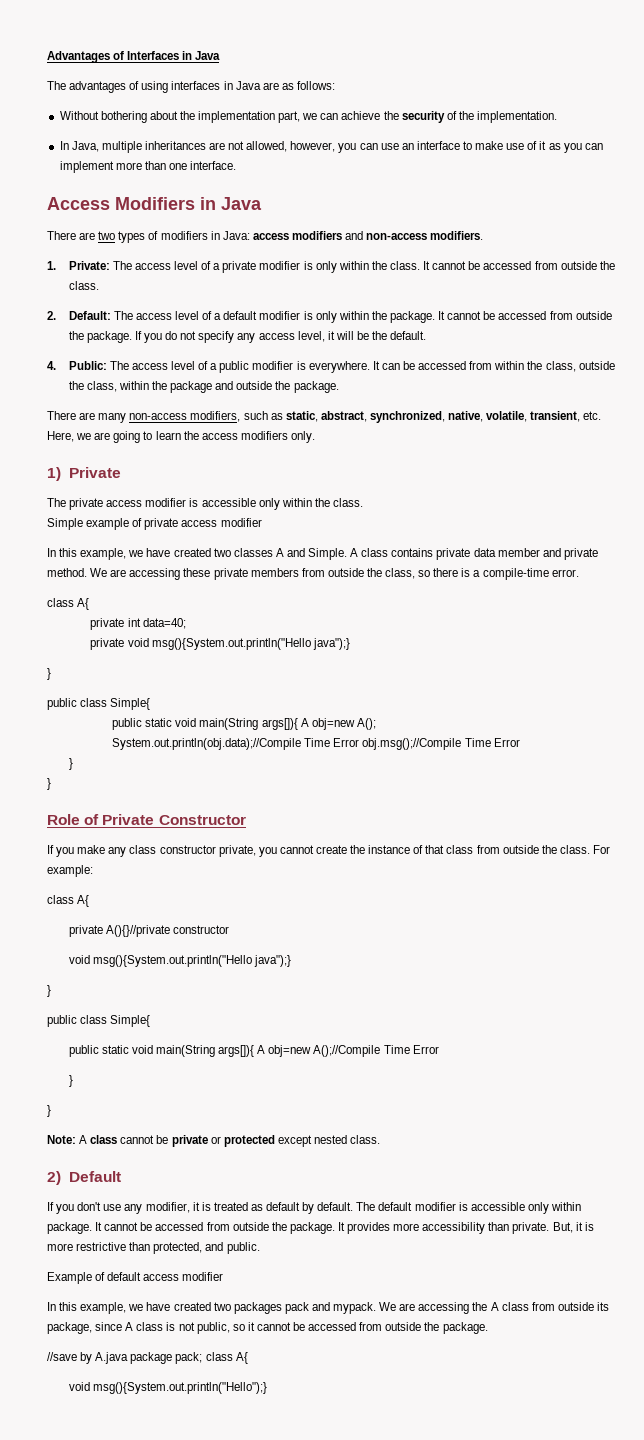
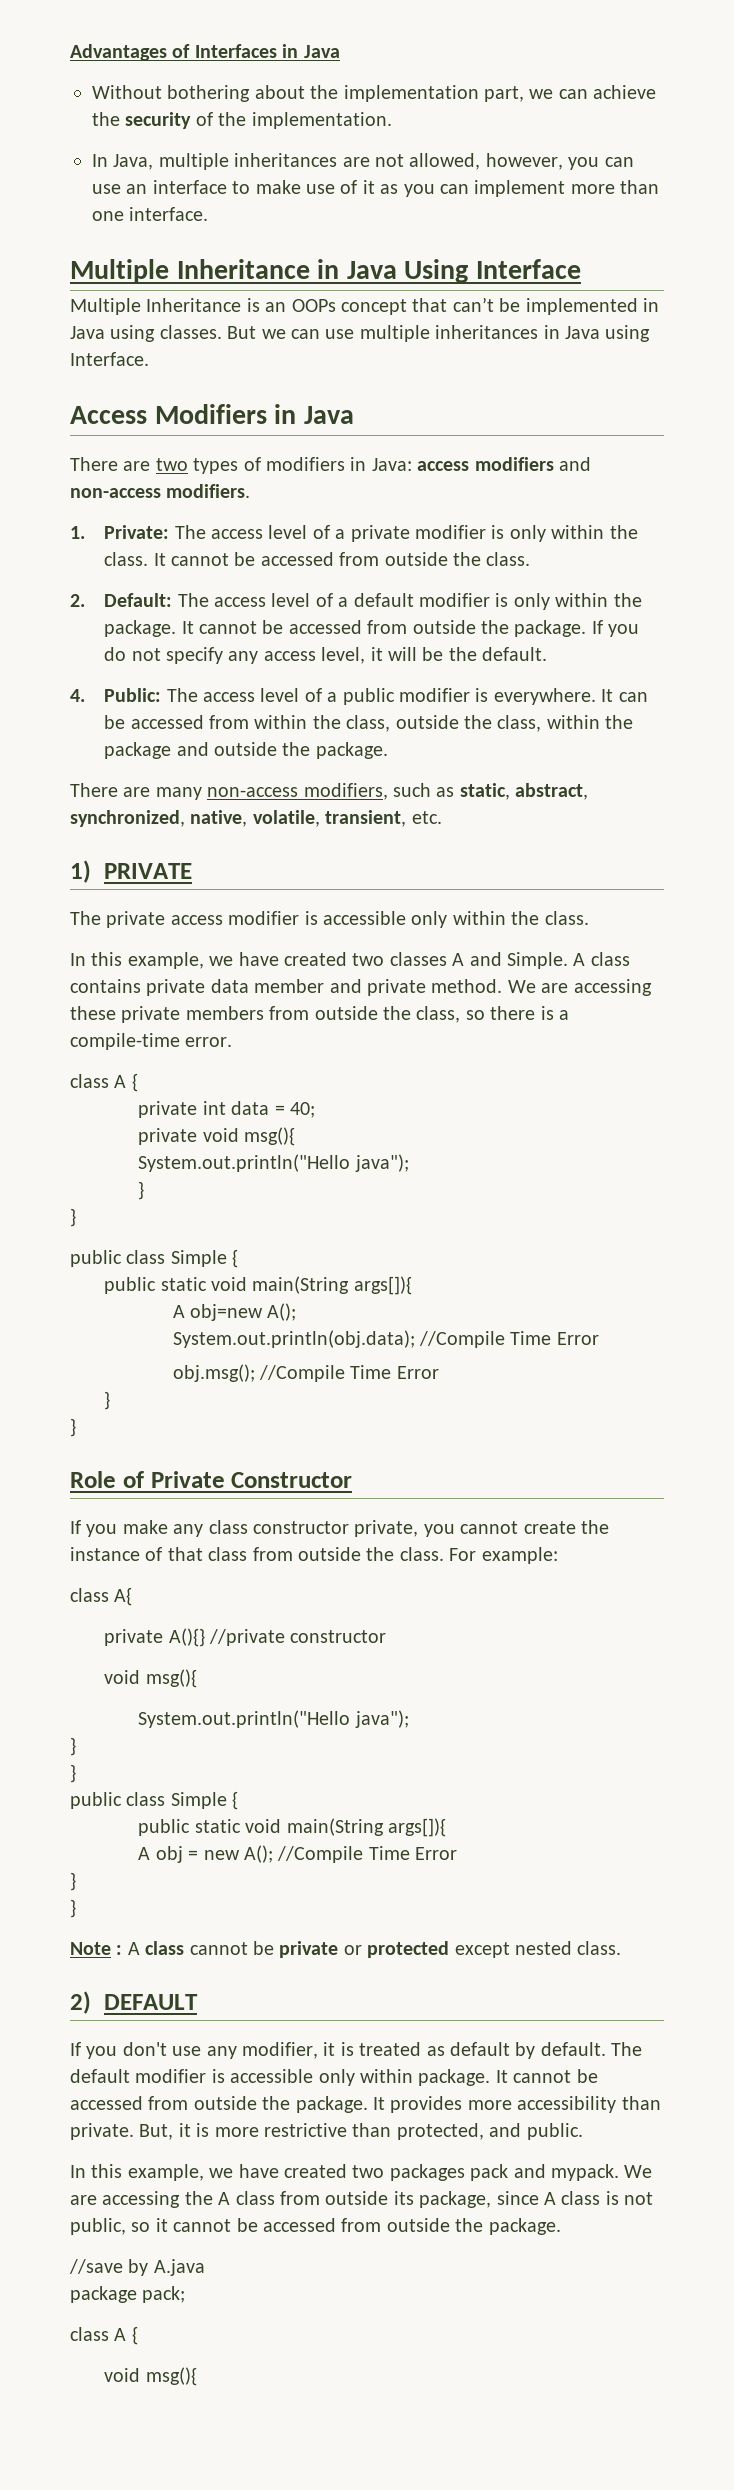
- The advantages of using interfaces in Java are as follows:
+ Multiple Inheritance in Java Using Interface
+ Multiple Inheritance is an OOPs concept that can’t be implemented in Java using classes. But we can use multiple inheritances in Java using Interface.
- There are many non-access modifiers, such as static, abstract, synchronized, native, volatile, transient, etc. Here, we are going to learn the access modifiers only.
+ There are many non-access modifiers, such as static, abstract, synchronized, native, volatile, transient, etc.
- 1) Private
+ 1) PRIVATE
- Simple example of private access modifier
  We are accessing these private members from outside the class, so there is a compile-time error.
- class A{
+ class A {
- private int data=40;
+ private int data = 40;
- private void msg(){System.out.println("Hello java");}
+ private void msg(){
+ System.out.println("Hello java");
  }
- public class Simple{
- public static void main(String args[]){ A obj=new A();
+ }
+ public class Simple {
+ public static void main(String args[]){
+ A obj=new A();
- System.out.println(obj.data);//Compile Time Error obj.msg();//Compile Time Error
+ System.out.println(obj.data); //Compile Time Error
+ obj.msg(); //Compile Time Error
- private A(){}//private constructor
- void msg(){System.out.println("Hello java");}
- }
- public class Simple{
- public static void main(String args[]){ A obj=new A();//Compile Time Error
+ private A(){} //private constructor
+ void msg(){
+ System.out.println("Hello java");
  }
  }
- Note: A class cannot be private or protected except nested class.
+ public class Simple {
+ public static void main(String args[]){
+ A obj = new A(); //Compile Time Error
+ }
+ }
+ Note : A class cannot be private or protected except nested class.
- 2) Default
+ 2) DEFAULT
- Example of default access modifier
- //save by A.java package pack; class A{
- void msg(){System.out.println("Hello");}
+ //save by A.java
+ package pack;
+ class A {
+ void msg(){

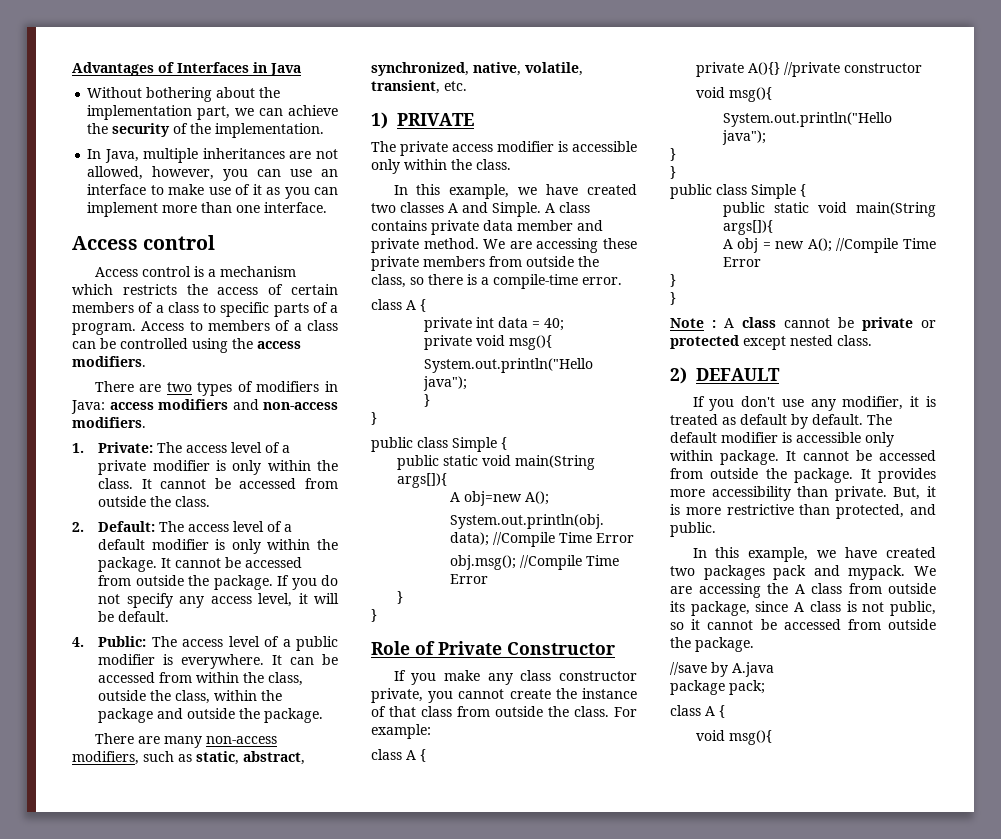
  In Java, multiple inheritances are not allowed, however, you can use an interface to make use of it as you can implement more than one interface.
- Multiple Inheritance in Java Using Interface
- Multiple Inheritance is an OOPs concept that can’t be implemented in Java using classes. But we can use multiple inheritances in Java using Interface.
- Access Modifiers in Java
+ Access control
+ Access control is a mechanism which restricts the access of certain members of a class to specific parts of a program. Access to members of a class can be controlled using the access modifiers.
- If you do not specify any access level, it will be the default.
+ If you do not specify any access level, it will be default.
  For example:
- class A{
+ class A {

